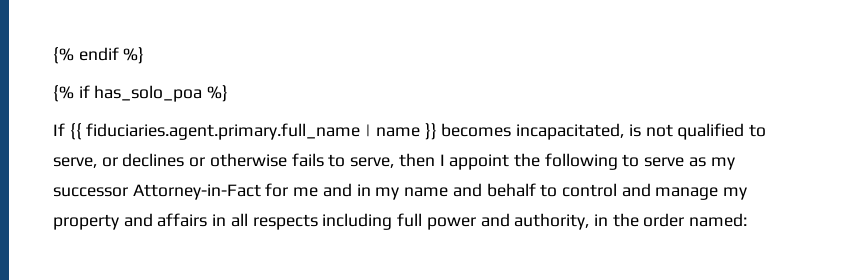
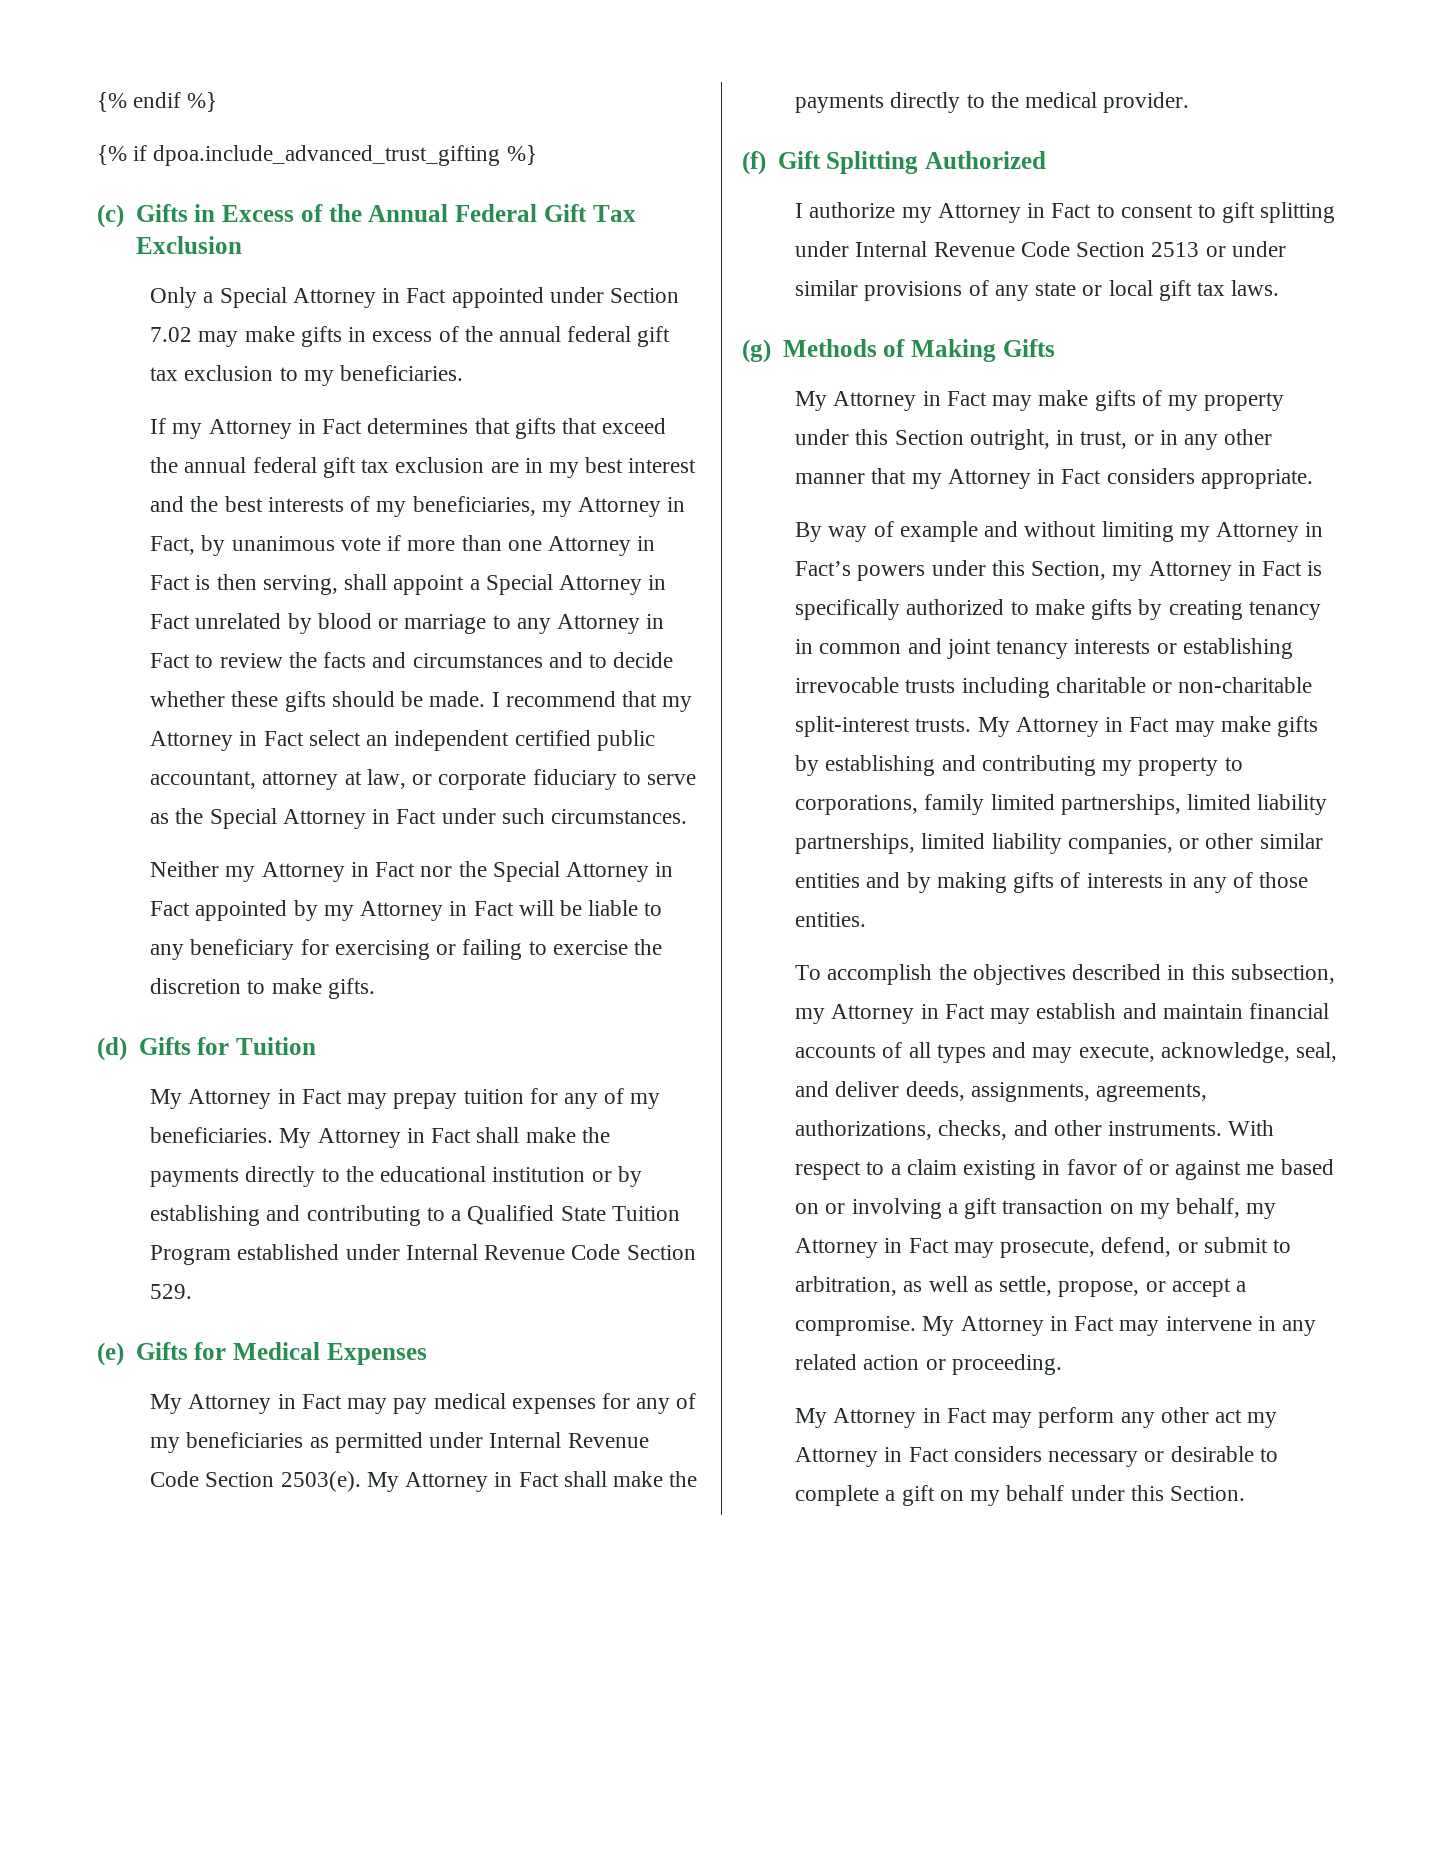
- {% if has_solo_poa %}
- If {{ fiduciaries.agent.primary.full_name | name }} becomes incapacitated, is not qualified to serve, or declines or otherwise fails to serve, then I appoint the following to serve as my successor Attorney-in-Fact for me and in my name and behalf to control and manage my property and affairs in all respects including full power and authority, in the order named:
+ {% if dpoa.include_advanced_trust_gifting %}
+ (c) Gifts in Excess of the Annual Federal Gift Tax Exclusion
+ Only a Special Attorney in Fact appointed under Section 7.02 may make gifts in excess of the annual federal gift tax exclusion to my beneficiaries.
+ If my Attorney in Fact determines that gifts that exceed the annual federal gift tax exclusion are in my best interest and the best interests of my beneficiaries, my Attorney in Fact, by unanimous vote if more than one Attorney in Fact is then serving, shall appoint a Special Attorney in Fact unrelated by blood or marriage to any Attorney in Fact to review the facts and circumstances and to decide whether these gifts should be made. I recommend that my Attorney in Fact select an independent certified public accountant, attorney at law, or corporate fiduciary to serve as the Special Attorney in Fact under such circumstances.
+ Neither my Attorney in Fact nor the Special Attorney in Fact appointed by my Attorney in Fact will be liable to any beneficiary for exercising or failing to exercise the discretion to make gifts.
+ (d) Gifts for Tuition
+ My Attorney in Fact may prepay tuition for any of my beneficiaries. My Attorney in Fact shall make the payments directly to the educational institution or by establishing and contributing to a Qualified State Tuition Program established under Internal Revenue Code Section 529.
+ (e) Gifts for Medical Expenses
+ My Attorney in Fact may pay medical expenses for any of my beneficiaries as permitted under Internal Revenue Code Section 2503(e). My Attorney in Fact shall make the payments directly to the medical provider.
+ (f) Gift Splitting Authorized
+ I authorize my Attorney in Fact to consent to gift splitting under Internal Revenue Code Section 2513 or under similar provisions of any state or local gift tax laws.
+ (g) Methods of Making Gifts
+ My Attorney in Fact may make gifts of my property under this Section outright, in trust, or in any other manner that my Attorney in Fact considers appropriate.
+ By way of example and without limiting my Attorney in Fact’s powers under this Section, my Attorney in Fact is specifically authorized to make gifts by creating tenancy in common and joint tenancy interests or establishing irrevocable trusts including charitable or non-charitable split-interest trusts. My Attorney in Fact may make gifts by establishing and contributing my property to corporations, family limited partnerships, limited liability partnerships, limited liability companies, or other similar entities and by making gifts of interests in any of those entities.
+ To accomplish the objectives described in this subsection, my Attorney in Fact may establish and maintain financial accounts of all types and may execute, acknowledge, seal, and deliver deeds, assignments, agreements, authorizations, checks, and other instruments. With respect to a claim existing in favor of or against me based on or involving a gift transaction on my behalf, my Attorney in Fact may prosecute, defend, or submit to arbitration, as well as settle, propose, or accept a compromise. My Attorney in Fact may intervene in any related action or proceeding.
+ My Attorney in Fact may perform any other act my Attorney in Fact considers necessary or desirable to complete a gift on my behalf under this Section.

